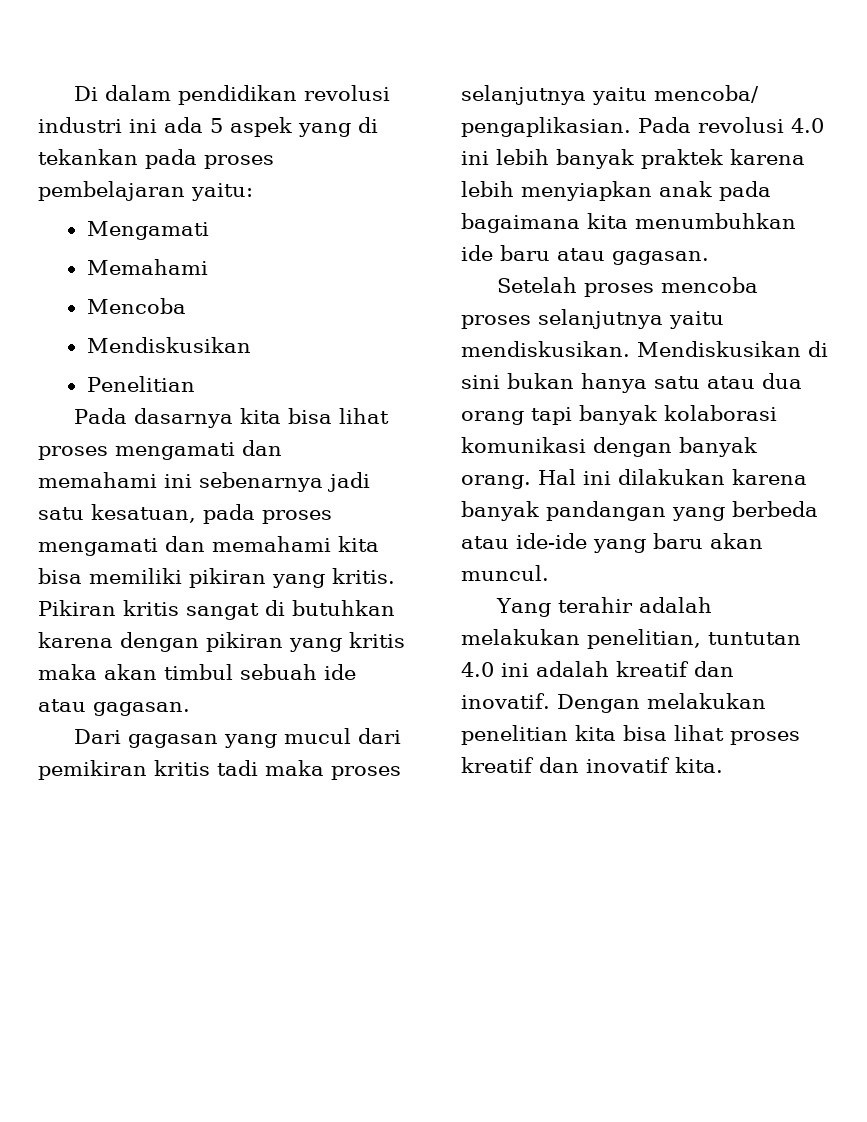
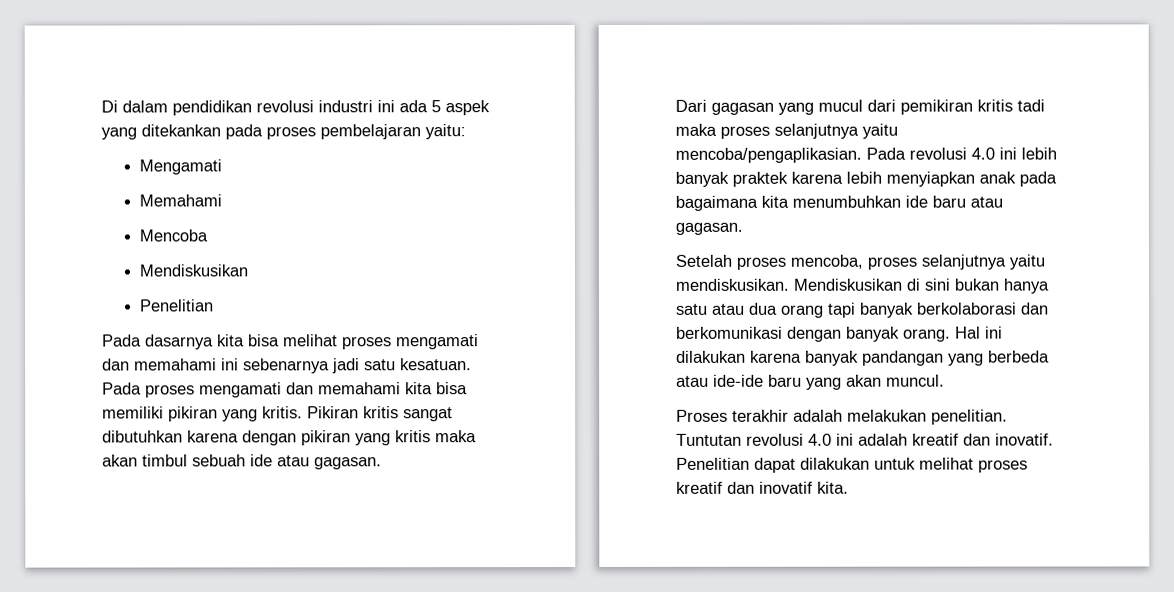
- Di dalam pendidikan revolusi industri ini ada 5 aspek yang di tekankan pada proses pembelajaran yaitu:
+ Di dalam pendidikan revolusi industri ini ada 5 aspek yang ditekankan pada proses pembelajaran yaitu:
- Pada dasarnya kita bisa lihat proses mengamati dan memahami ini sebenarnya jadi satu kesatuan, pada proses mengamati dan memahami kita bisa memiliki pikiran yang kritis.
+ Pada dasarnya kita bisa melihat proses mengamati dan memahami ini sebenarnya jadi satu kesatuan. Pada proses mengamati dan memahami kita bisa memiliki pikiran yang kritis.
- Pikiran kritis sangat di butuhkan karena dengan pikiran yang kritis maka akan timbul sebuah ide atau gagasan.
+ Pikiran kritis sangat dibutuhkan karena dengan pikiran yang kritis maka akan timbul sebuah ide atau gagasan.
- Dari gagasan yang mucul dari pemikiran kritis tadi maka proses selanjutnya yaitu mencoba/ pengaplikasian.
+ Dari gagasan yang mucul dari pemikiran kritis tadi maka proses selanjutnya yaitu mencoba/pengaplikasian.
- Setelah proses mencoba proses selanjutnya yaitu mendiskusikan.
+ Setelah proses mencoba, proses selanjutnya yaitu mendiskusikan.
- Mendiskusikan di sini bukan hanya satu atau dua orang tapi banyak kolaborasi komunikasi dengan banyak orang.
+ Mendiskusikan di sini bukan hanya satu atau dua orang tapi banyak berkolaborasi dan berkomunikasi dengan banyak orang.
- Hal ini dilakukan karena banyak pandangan yang berbeda atau ide-ide yang baru akan muncul.
+ Hal ini dilakukan karena banyak pandangan yang berbeda atau ide-ide baru yang akan muncul.
- Yang terahir adalah melakukan penelitian, tuntutan 4.0 ini adalah kreatif dan inovatif.
+ Proses terakhir adalah melakukan penelitian. Tuntutan revolusi 4.0 ini adalah kreatif dan inovatif.
- Dengan melakukan penelitian kita bisa lihat proses kreatif dan inovatif kita.
+ Penelitian dapat dilakukan untuk melihat proses kreatif dan inovatif kita.

